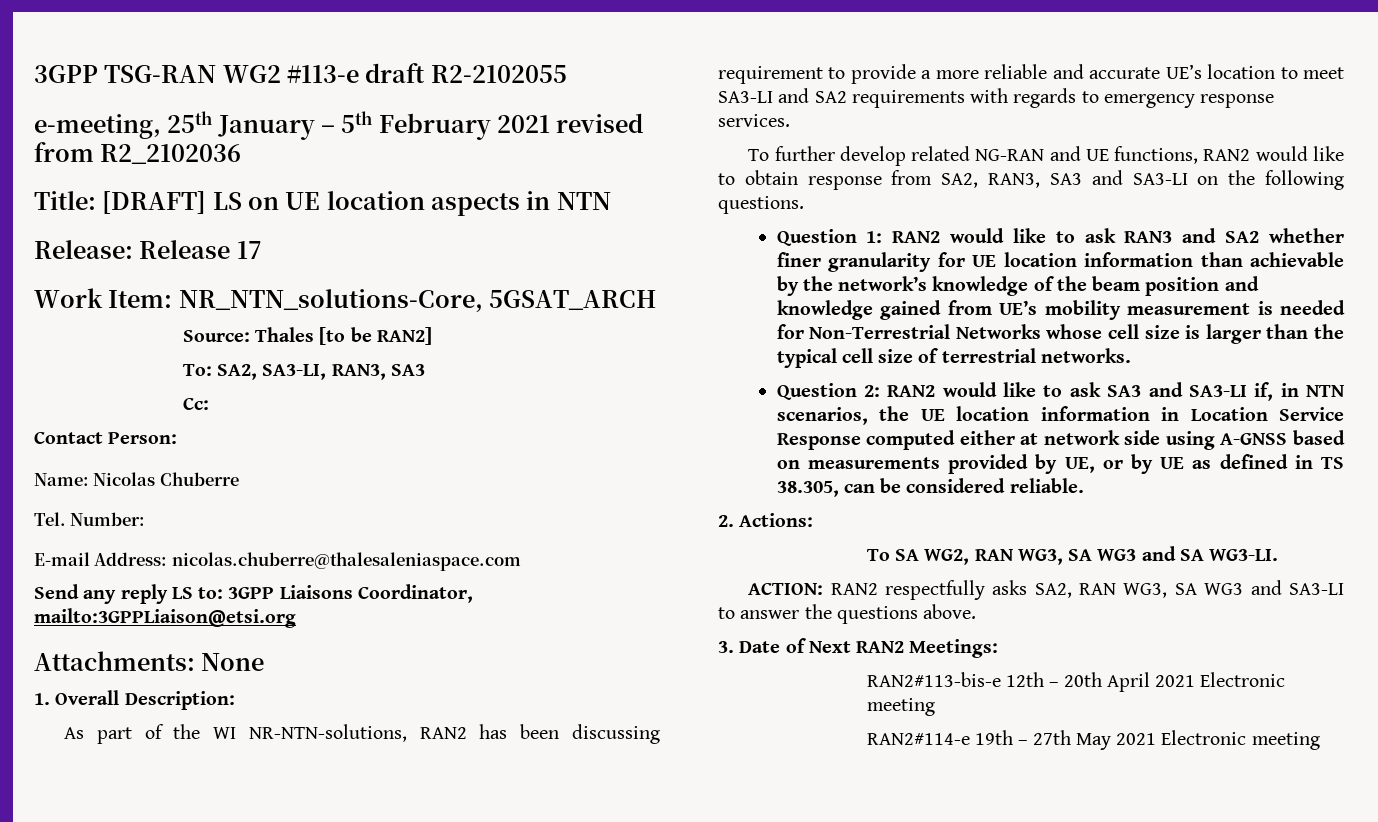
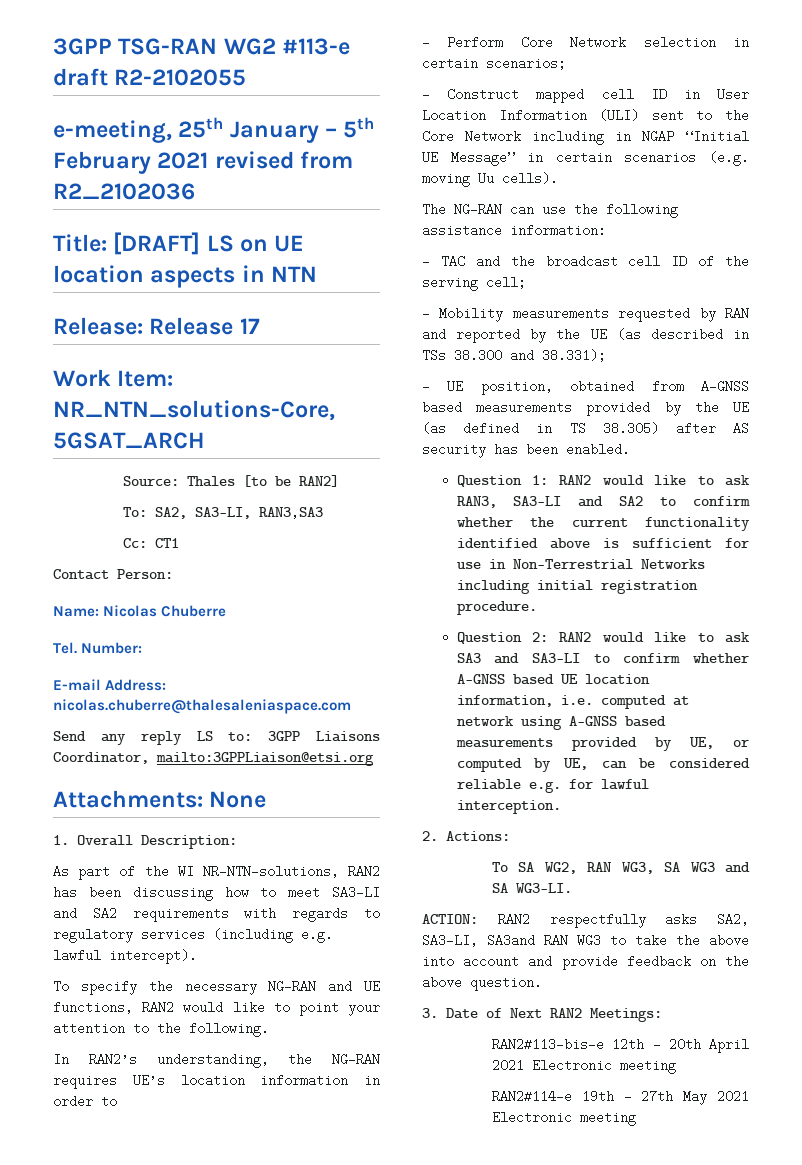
- To: SA2, SA3-LI, RAN3, SA3
+ To: SA2, SA3-LI, RAN3,SA3
- Cc:
+ Cc: CT1
- As part of the WI NR-NTN-solutions, RAN2 has been discussing requirement to provide a more reliable and accurate UE’s location to meet SA3-LI and SA2 requirements with regards to emergency response services.
- To further develop related NG-RAN and UE functions, RAN2 would like to obtain response from SA2, RAN3, SA3 and SA3-LI on the following questions.
+ As part of the WI NR-NTN-solutions, RAN2 has been discussing how to meet SA3-LI and SA2 requirements with regards to regulatory services (including e.g. lawful intercept).
+ To specify the necessary NG-RAN and UE functions, RAN2 would like to point your attention to the following.
+ In RAN2’s understanding, the NG-RAN requires UE’s location information in order to
+ - Perform Core Network selection in certain scenarios;
+ - Construct mapped cell ID in User Location Information (ULI) sent to the Core Network including in NGAP “Initial UE Message” in certain scenarios (e.g. moving Uu cells).
+ The NG-RAN can use the following assistance information:
+ - TAC and the broadcast cell ID of the serving cell;
+ - Mobility measurements requested by RAN and reported by the UE (as described in TSs 38.300 and 38.331);
+ - UE position, obtained from A-GNSS based measurements provided by the UE (as defined in TS 38.305) after AS security has been enabled.
- Question 1: RAN2 would like to ask RAN3 and SA2 whether finer granularity for UE location information than achievable by the network’s knowledge of the beam position and knowledge gained from UE’s mobility measurement is needed for Non-Terrestrial Networks whose cell size is larger than the typical cell size of terrestrial networks.
+ Question 1: RAN2 would like to ask RAN3, SA3-LI and SA2 to confirm whether the current functionality identified above is sufficient for use in Non-Terrestrial Networks including initial registration procedure.
- Question 2: RAN2 would like to ask SA3 and SA3-LI if, in NTN scenarios, the UE location information in Location Service Response computed either at network side using A-GNSS based on measurements provided by UE, or by UE as defined in TS 38.305, can be considered reliable.
+ Question 2: RAN2 would like to ask SA3 and SA3-LI to confirm whether A-GNSS based UE location information, i.e. computed at network using A-GNSS based measurements provided by UE, or computed by UE, can be considered reliable e.g. for lawful interception.
- ACTION: RAN2 respectfully asks SA2, RAN WG3, SA WG3 and SA3-LI to answer the questions above.
+ ACTION: RAN2 respectfully asks SA2, SA3-LI, SA3and RAN WG3 to take the above into account and provide feedback on the above question.

